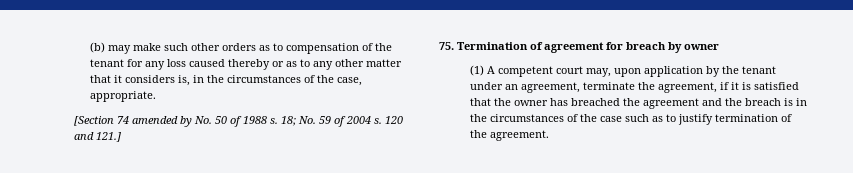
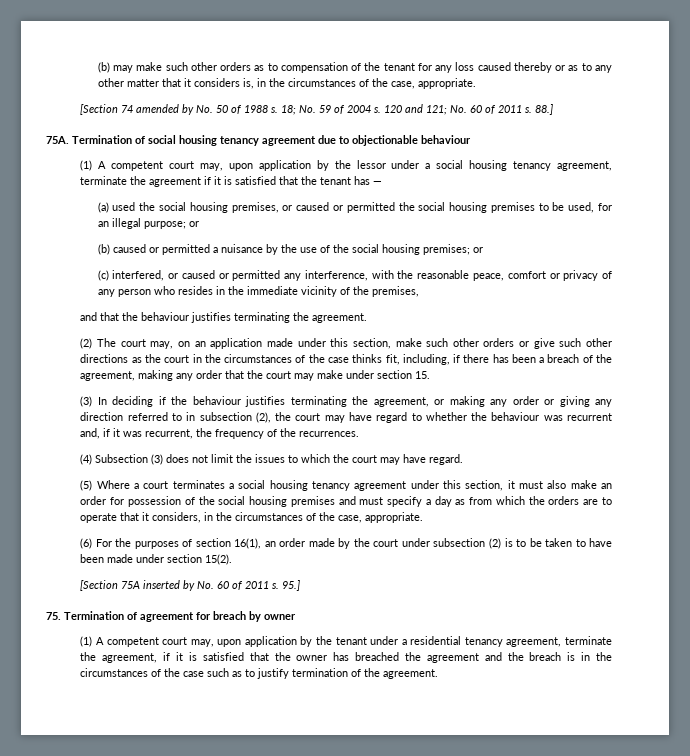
- 120 and 121.]
+ 120 and 121; No. 60 of 2011 s. 88.]
+ 75A. Termination of social housing tenancy agreement due to objectionable behaviour
+ (1) A competent court may, upon application by the lessor under a social housing tenancy agreement, terminate the agreement if it is satisfied that the tenant has —
+ (a) used the social housing premises, or caused or permitted the social housing premises to be used, for an illegal purpose; or
+ (b) caused or permitted a nuisance by the use of the social housing premises; or
+ (c) interfered, or caused or permitted any interference, with the reasonable peace, comfort or privacy of any person who resides in the immediate vicinity of the premises,
+ and that the behaviour justifies terminating the agreement.
+ (2) The court may, on an application made under this section, make such other orders or give such other directions as the court in the circumstances of the case thinks fit, including, if there has been a breach of the agreement, making any order that the court may make under section 15.
+ (3) In deciding if the behaviour justifies terminating the agreement, or making any order or giving any direction referred to in subsection (2), the court may have regard to whether the behaviour was recurrent and, if it was recurrent, the frequency of the recurrences.
+ (4) Subsection (3) does not limit the issues to which the court may have regard.
+ (5) Where a court terminates a social housing tenancy agreement under this section, it must also make an order for possession of the social housing premises and must specify a day as from which the orders are to operate that it considers, in the circumstances of the case, appropriate.
+ (6) For the purposes of section 16(1), an order made by the court under subsection (2) is to be taken to have been made under section 15(2).
+ [Section 75A inserted by No. 60 of 2011 s. 95.]
- (1) A competent court may, upon application by the tenant under an agreement, terminate the agreement, if it is satisfied that the owner has breached the agreement and the breach is in the circumstances of the case such as to justify termination of the agreement.
+ (1) A competent court may, upon application by the tenant under a residential tenancy agreement, terminate the agreement, if it is satisfied that the owner has breached the agreement and the breach is in the circumstances of the case such as to justify termination of the agreement.

